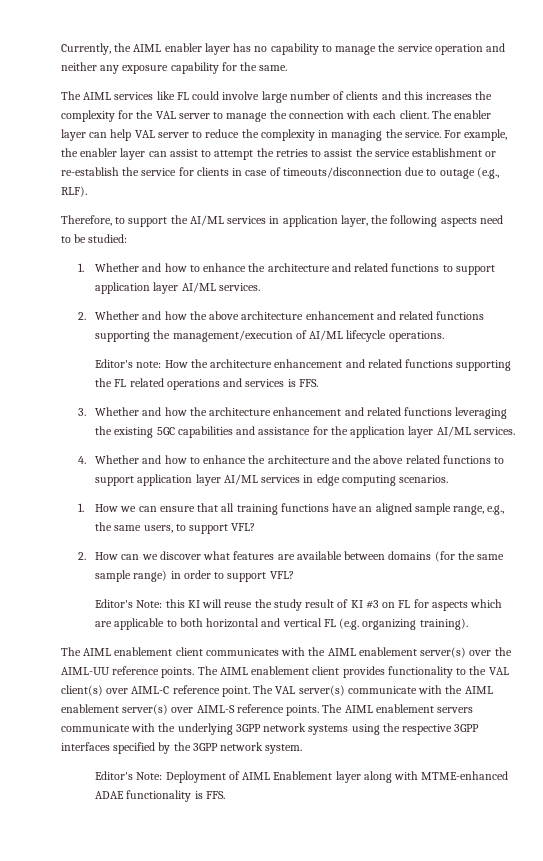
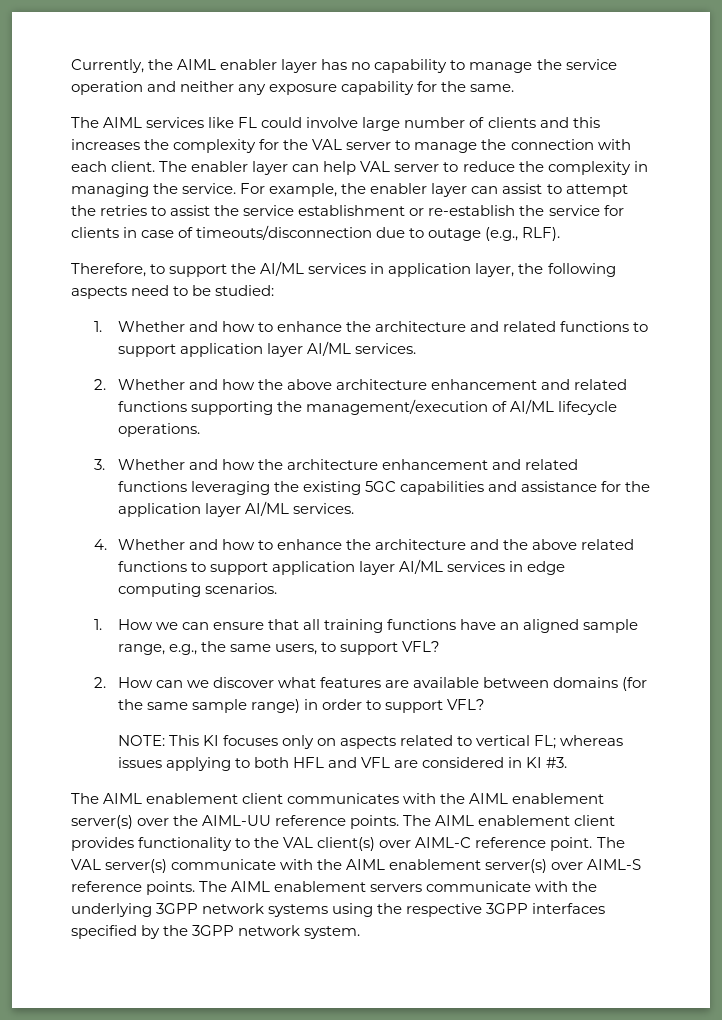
- Editor's note: How the architecture enhancement and related functions supporting the FL related operations and services is FFS.
- Editor's Note: this KI will reuse the study result of KI #3 on FL for aspects which are applicable to both horizontal and vertical FL (e.g. organizing training).
+ NOTE: This KI focuses only on aspects related to vertical FL; whereas issues applying to both HFL and VFL are considered in KI #3.
- Editor's Note: Deployment of AIML Enablement layer along with MTME-enhanced ADAE functionality is FFS.

